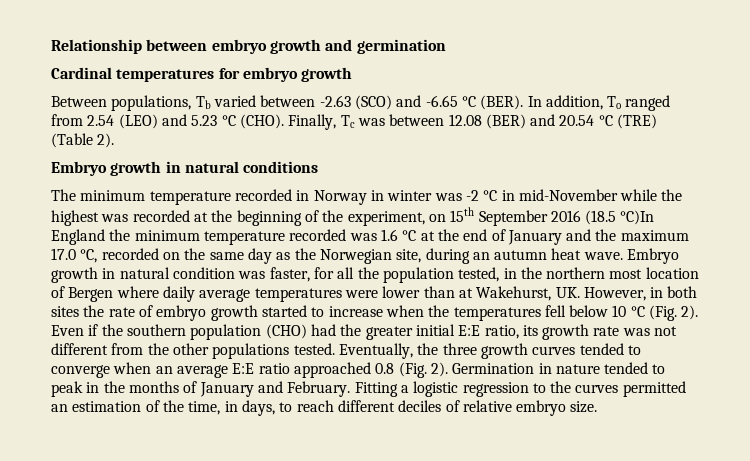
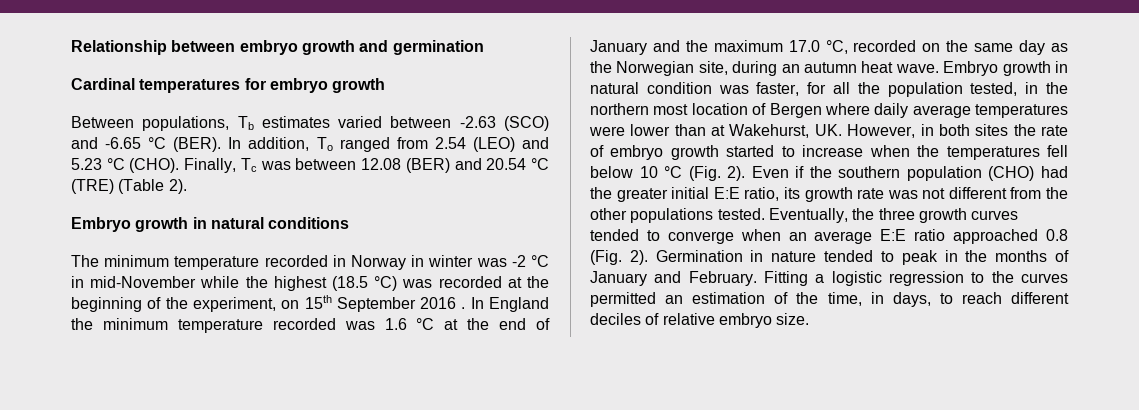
- Between populations, Tb varied between -2.63 (SCO) and -6.65 °C (BER).
+ Between populations, Tb estimates varied between -2.63 (SCO) and -6.65 °C (BER).
- The minimum temperature recorded in Norway in winter was -2 °C in mid-November while the highest was recorded at the beginning of the experiment, on 15th September 2016 (18.5 °C)In England the minimum temperature recorded was 1.6 °C at the end of January and the maximum 17.0 °C, recorded on the same day as the Norwegian site, during an autumn heat wave.
+ The minimum temperature recorded in Norway in winter was -2 °C in mid-November while the highest (18.5 °C) was recorded at the beginning of the experiment, on 15th September 2016 . In England the minimum temperature recorded was 1.6 °C at the end of January and the maximum 17.0 °C, recorded on the same day as the Norwegian site, during an autumn heat wave.

